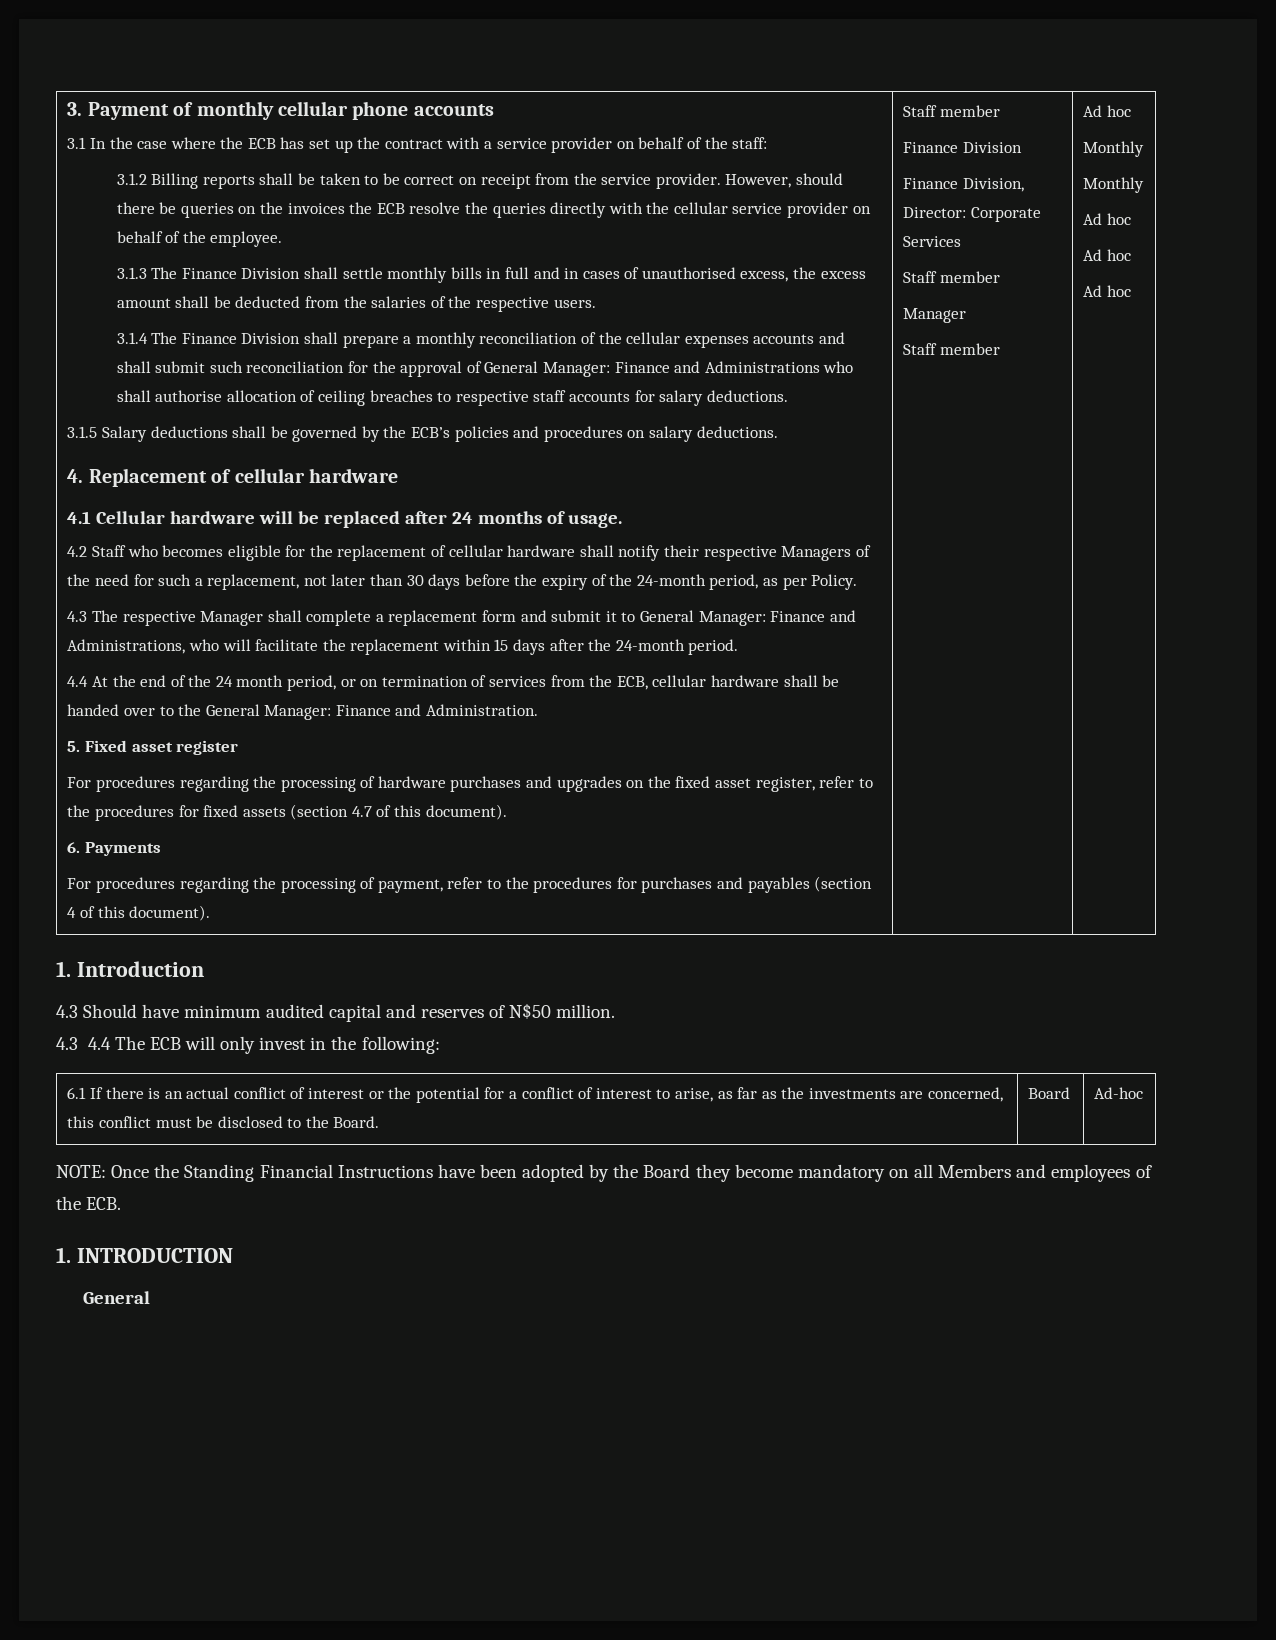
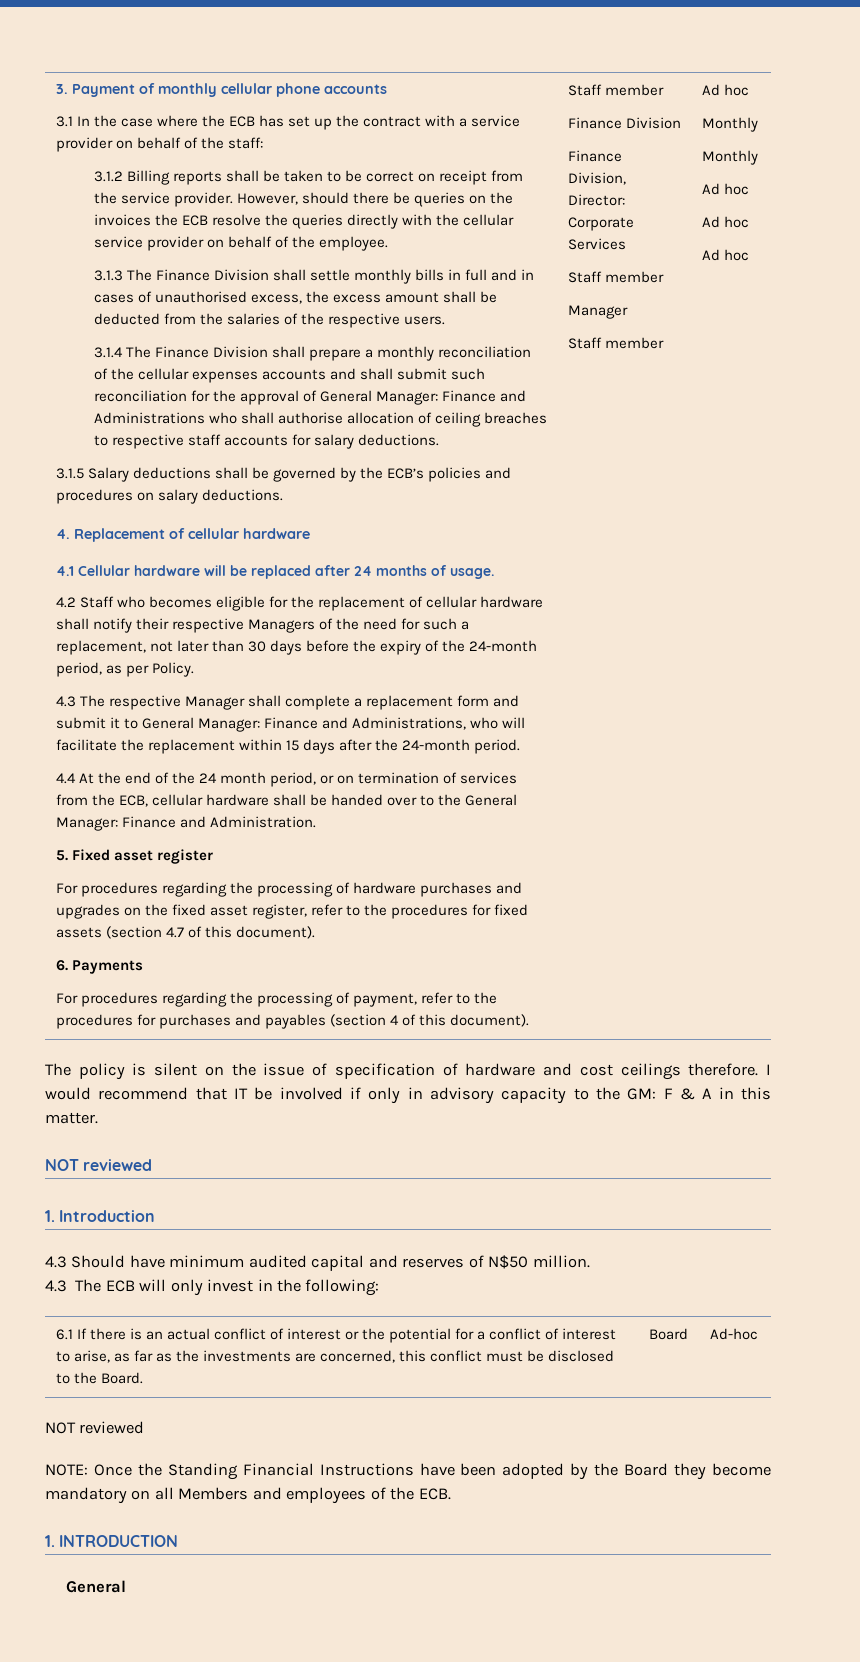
+ The policy is silent on the issue of specification of hardware and cost ceilings therefore. I would recommend that IT be involved if only in advisory capacity to the GM: F & A in this matter.
+ NOT reviewed
- 4.3 4.4 The ECB will only invest in the following:
+ 4.3 The ECB will only invest in the following:
  6.1 If there is an actual conflict of interest or the potential for a conflict of interest to arise, as far as the investments are concerned, this conflict must be disclosed to the Board. | Board | Ad-hoc
+ NOT reviewed

